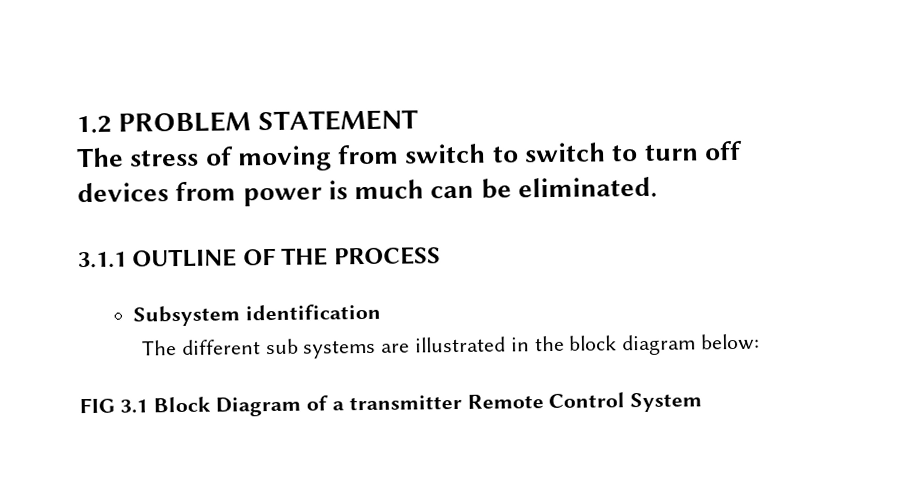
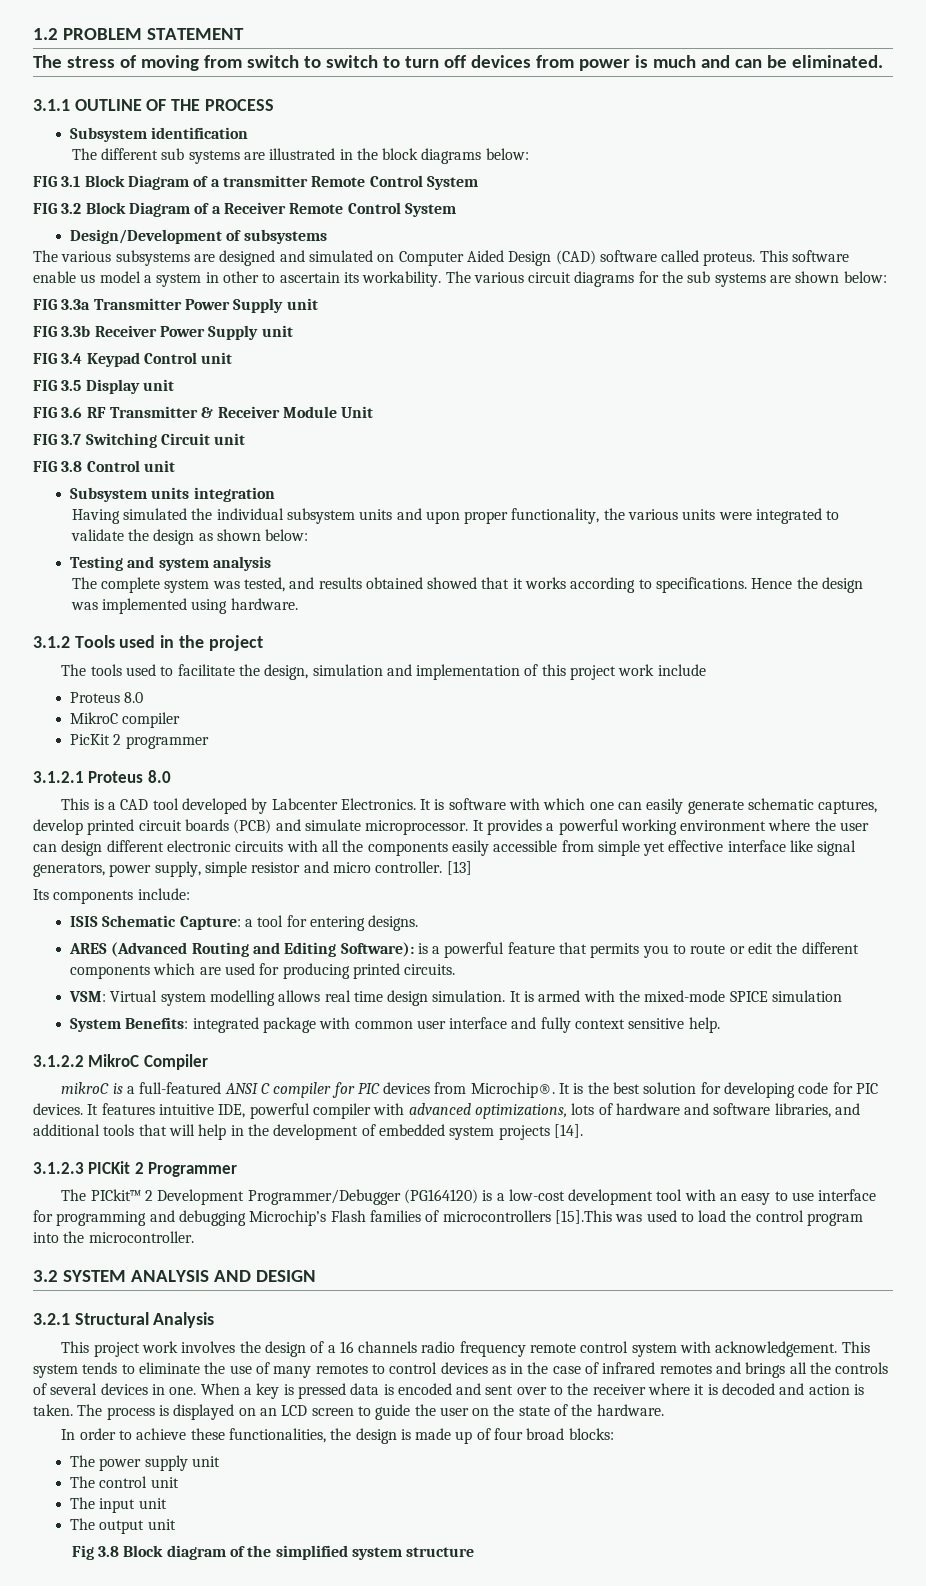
- The stress of moving from switch to switch to turn off devices from power is much can be eliminated.
+ The stress of moving from switch to switch to turn off devices from power is much and can be eliminated.
- The different sub systems are illustrated in the block diagram below:
+ The different sub systems are illustrated in the block diagrams below:
+ FIG 3.2 Block Diagram of a Receiver Remote Control System
+ Design/Development of subsystems
+ The various subsystems are designed and simulated on Computer Aided Design (CAD) software called proteus. This software enable us model a system in other to ascertain its workability. The various circuit diagrams for the sub systems are shown below:
+ FIG 3.3a Transmitter Power Supply unit
+ FIG 3.3b Receiver Power Supply unit
+ FIG 3.4 Keypad Control unit
+ FIG 3.5 Display unit
+ FIG 3.6 RF Transmitter & Receiver Module Unit
+ FIG 3.7 Switching Circuit unit
+ FIG 3.8 Control unit
+ Subsystem units integration
+ Having simulated the individual subsystem units and upon proper functionality, the various units were integrated to validate the design as shown below:
+ Testing and system analysis
+ The complete system was tested, and results obtained showed that it works according to specifications. Hence the design was implemented using hardware.
+ 3.1.2 Tools used in the project
+ The tools used to facilitate the design, simulation and implementation of this project work include
+ Proteus 8.0
+ MikroC compiler
+ PicKit 2 programmer
+ 3.1.2.1 Proteus 8.0
+ This is a CAD tool developed by Labcenter Electronics. It is software with which one can easily generate schematic captures, develop printed circuit boards (PCB) and simulate microprocessor. It provides a powerful working environment where the user can design different electronic circuits with all the components easily accessible from simple yet effective interface like signal generators, power supply, simple resistor and micro controller. [13]
+ Its components include:
+ ISIS Schematic Capture: a tool for entering designs.
+ ARES (Advanced Routing and Editing Software): is a powerful feature that permits you to route or edit the different components which are used for producing printed circuits.
+ VSM: Virtual system modelling allows real time design simulation. It is armed with the mixed-mode SPICE simulation
+ System Benefits: integrated package with common user interface and fully context sensitive help.
+ 3.1.2.2 MikroC Compiler
+ mikroC is a full-featured ANSI C compiler for PIC devices from Microchip®. It is the best solution for developing code for PIC devices. It features intuitive IDE, powerful compiler with advanced optimizations, lots of hardware and software libraries, and additional tools that will help in the development of embedded system projects [14].
+ 3.1.2.3 PICKit 2 Programmer
+ The PICkit™ 2 Development Programmer/Debugger (PG164120) is a low-cost development tool with an easy to use interface for programming and debugging Microchip’s Flash families of microcontrollers [15].This was used to load the control program into the microcontroller.
+ 3.2 SYSTEM ANALYSIS AND DESIGN
+ 3.2.1 Structural Analysis
+ This project work involves the design of a 16 channels radio frequency remote control system with acknowledgement. This system tends to eliminate the use of many remotes to control devices as in the case of infrared remotes and brings all the controls of several devices in one. When a key is pressed data is encoded and sent over to the receiver where it is decoded and action is taken. The process is displayed on an LCD screen to guide the user on the state of the hardware.
+ In order to achieve these functionalities, the design is made up of four broad blocks:
+ The power supply unit
+ The control unit
+ The input unit
+ The output unit
+ Fig 3.8 Block diagram of the simplified system structure

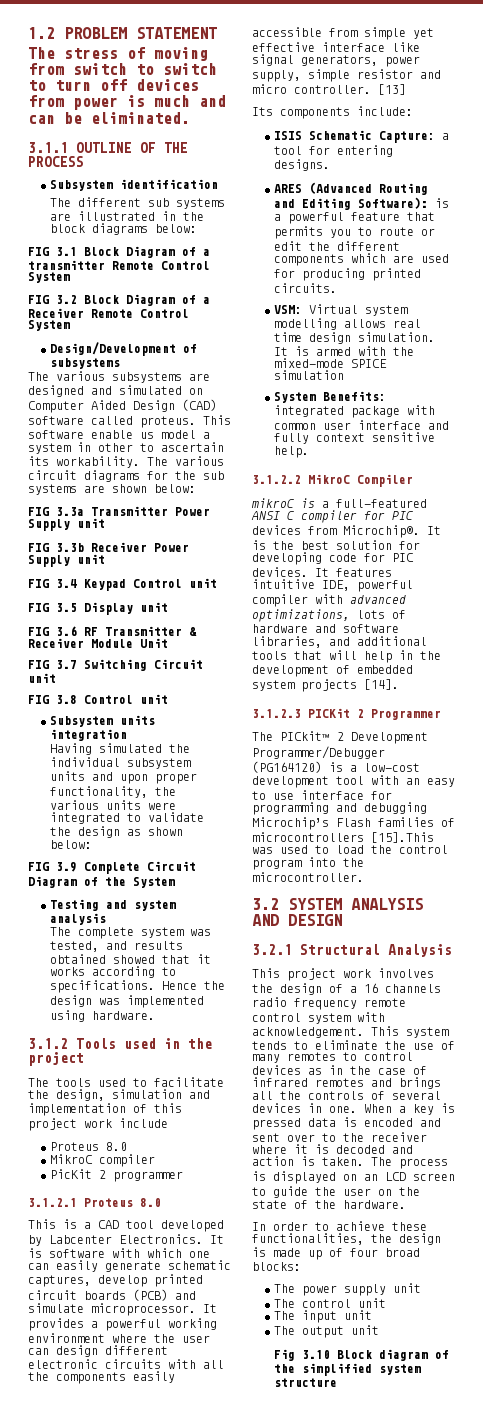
+ FIG 3.9 Complete Circuit Diagram of the System
- Fig 3.8 Block diagram of the simplified system structure
+ Fig 3.10 Block diagram of the simplified system structure

